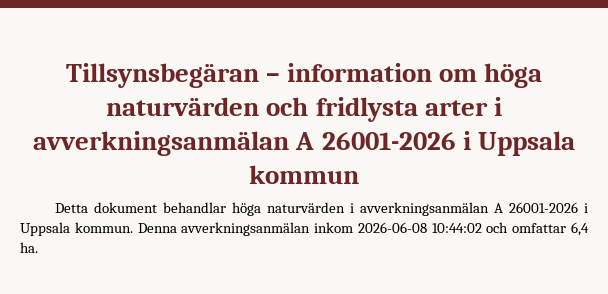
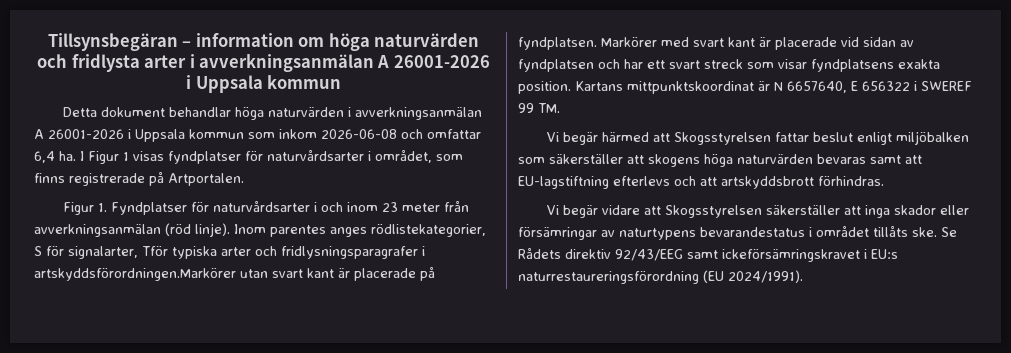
- Detta dokument behandlar höga naturvärden i avverkningsanmälan A 26001-2026 i Uppsala kommun. Denna avverkningsanmälan inkom 2026-06-08 10:44:02 och omfattar 6,4 ha.
+ Detta dokument behandlar höga naturvärden i avverkningsanmälan A 26001-2026 i Uppsala kommun som inkom 2026-06-08 och omfattar 6,4 ha.
+ I Figur 1 visas fyndplatser för naturvårdsarter i området, som finns registrerade på Artportalen.
+ Figur 1. Fyndplatser för naturvårdsarter i och inom 23 meter från avverkningsanmälan (röd linje). Inom parentes anges rödlistekategorier, S för signalarter, Tför typiska arter och fridlysningsparagrafer i artskyddsförordningen.Markörer utan svart kant är placerade på fyndplatsen. Markörer med svart kant är placerade vid sidan av fyndplatsen och har ett svart streck som visar fyndplatsens exakta position. Kartans mittpunktskoordinat är N 6657640, E 656322 i SWEREF 99 TM.
+ Vi begär härmed att Skogsstyrelsen fattar beslut enligt miljöbalken som säkerställer att skogens höga naturvärden bevaras samt att EU-lagstiftning efterlevs och att artskyddsbrott förhindras.
+ Vi begär vidare att Skogsstyrelsen säkerställer att inga skador eller försämringar av naturtypens bevarandestatus i området tillåts ske. Se Rådets direktiv 92/43/EEG samt ickeförsämringskravet i EU:s naturrestaureringsförordning (EU 2024/1991).

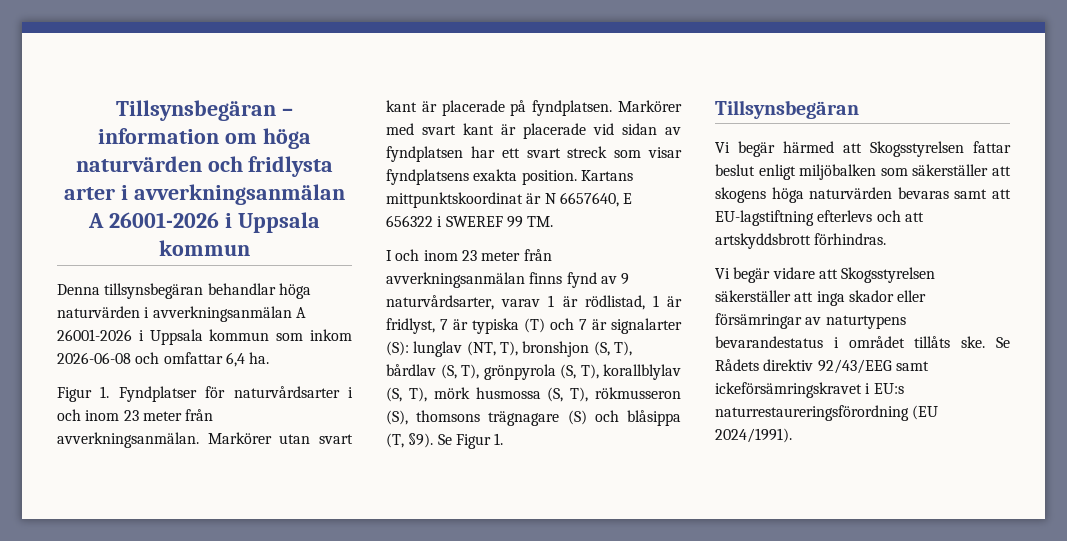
- Detta dokument behandlar höga naturvärden i avverkningsanmälan A 26001-2026 i Uppsala kommun som inkom 2026-06-08 och omfattar 6,4 ha. I Figur 1 visas fyndplatser för naturvårdsarter i området, som finns registrerade på Artportalen.
+ Denna tillsynsbegäran behandlar höga naturvärden i avverkningsanmälan A 26001-2026 i Uppsala kommun som inkom 2026-06-08 och omfattar 6,4 ha.
- Figur 1. Fyndplatser för naturvårdsarter i och inom 23 meter från avverkningsanmälan (röd linje). Inom parentes anges rödlistekategorier, S för signalarter, Tför typiska arter och fridlysningsparagrafer i artskyddsförordningen.Markörer utan svart kant är placerade på fyndplatsen.
+ Figur 1. Fyndplatser för naturvårdsarter i och inom 23 meter från avverkningsanmälan. Markörer utan svart kant är placerade på fyndplatsen.
- Markörer med svart kant är placerade vid sidan av fyndplatsen och har ett svart streck som visar fyndplatsens exakta position.
+ Markörer med svart kant är placerade vid sidan av fyndplatsen har ett svart streck som visar fyndplatsens exakta position.
+ I och inom 23 meter från avverkningsanmälan finns fynd av 9 naturvårdsarter, varav 1 är rödlistad, 1 är fridlyst, 7 är typiska (T) och 7 är signalarter (S): lunglav (NT, T), bronshjon (S, T), bårdlav (S, T), grönpyrola (S, T), korallblylav (S, T), mörk husmossa (S, T), rökmusseron (S), thomsons trägnagare (S) och blåsippa (T, §9). Se Figur 1.
+ Tillsynsbegäran

